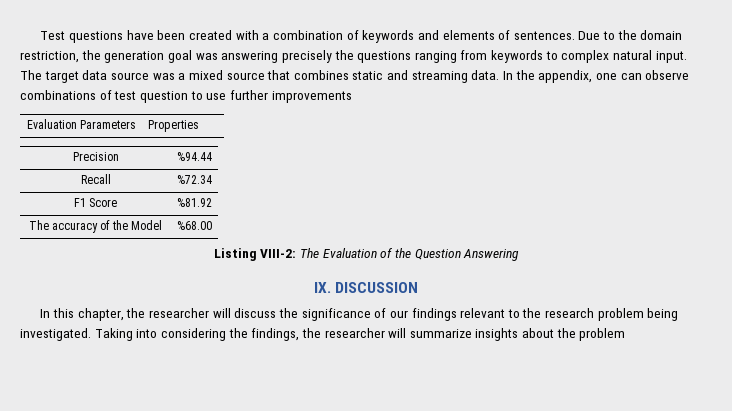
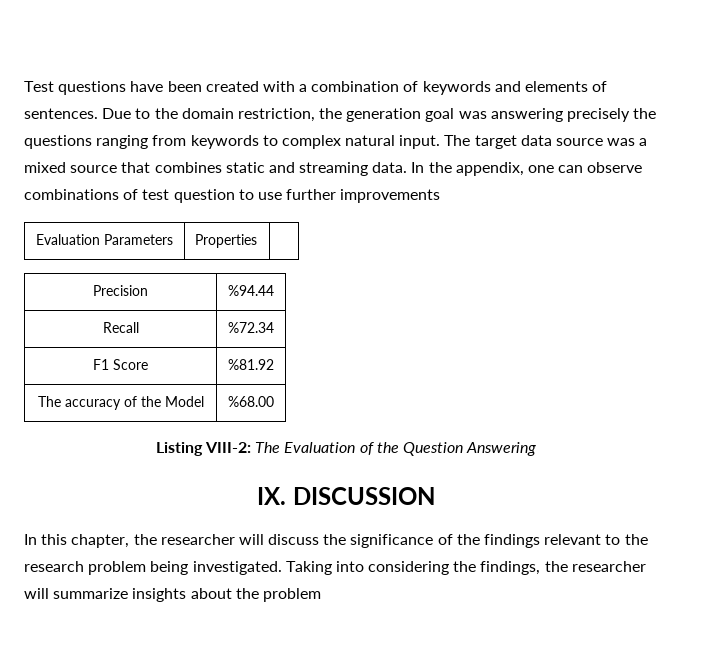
- In this chapter, the researcher will discuss the significance of our findings relevant to the research problem being investigated.
+ In this chapter, the researcher will discuss the significance of the findings relevant to the research problem being investigated.

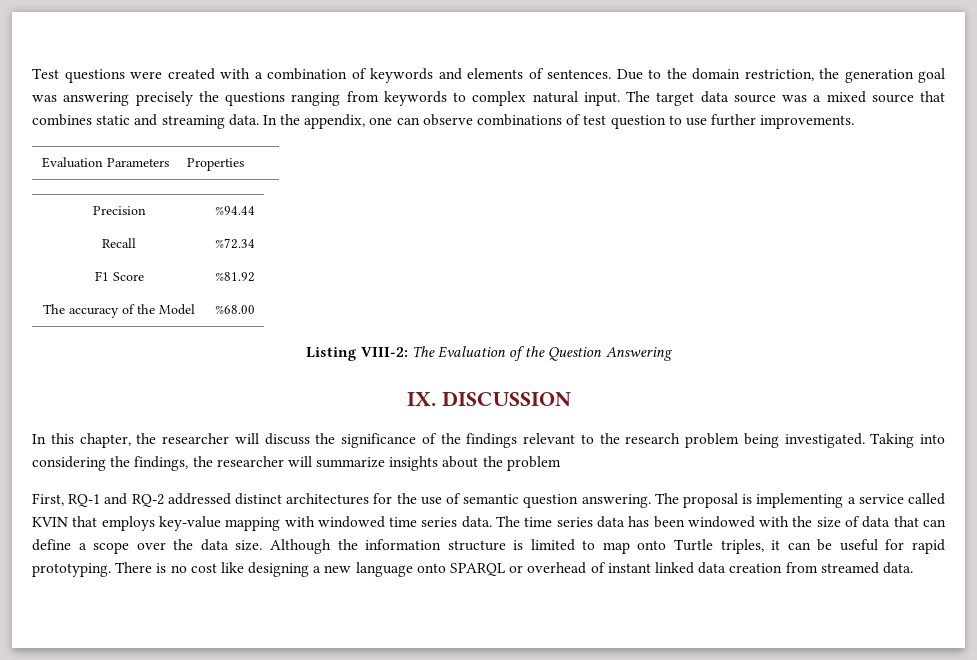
- Test questions have been created with a combination of keywords and elements of sentences.
+ Test questions were created with a combination of keywords and elements of sentences.
- In the appendix, one can observe combinations of test question to use further improvements
+ In the appendix, one can observe combinations of test question to use further improvements.
+ First, RQ-1 and RQ-2 addressed distinct architectures for the use of semantic question answering. The proposal is implementing a service called KVIN that employs key-value mapping with windowed time series data. The time series data has been windowed with the size of data that can define a scope over the data size. Although the information structure is limited to map onto Turtle triples, it can be useful for rapid prototyping. There is no cost like designing a new language onto SPARQL or overhead of instant linked data creation from streamed data.

